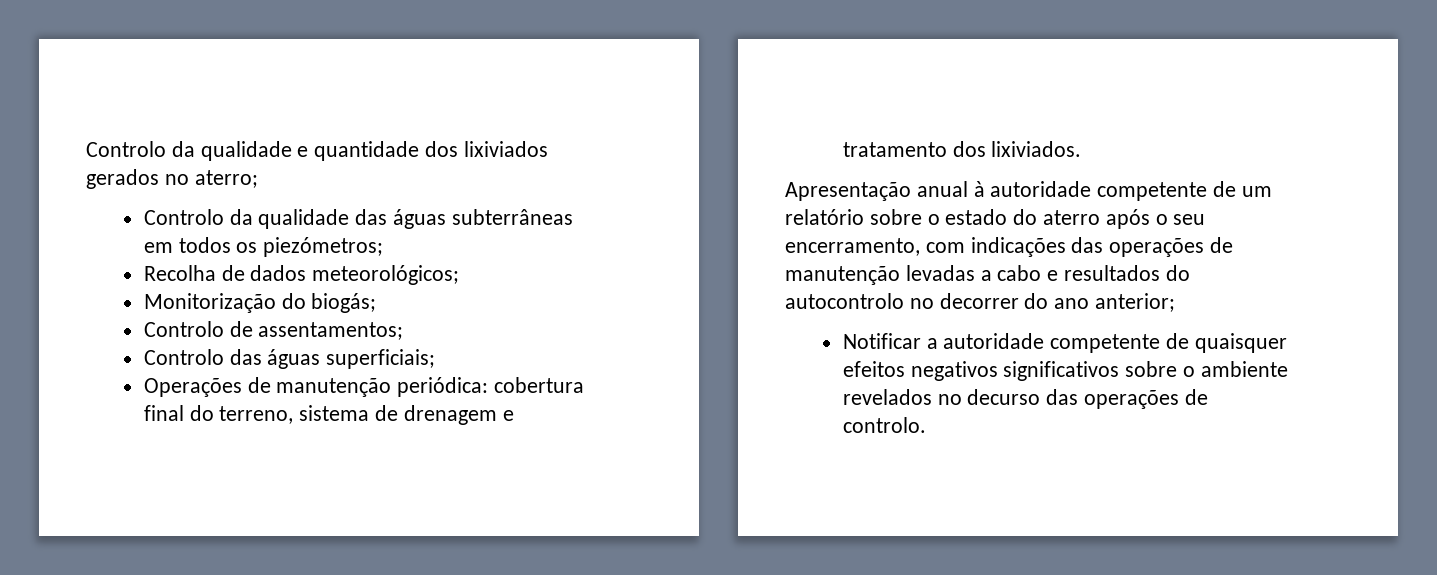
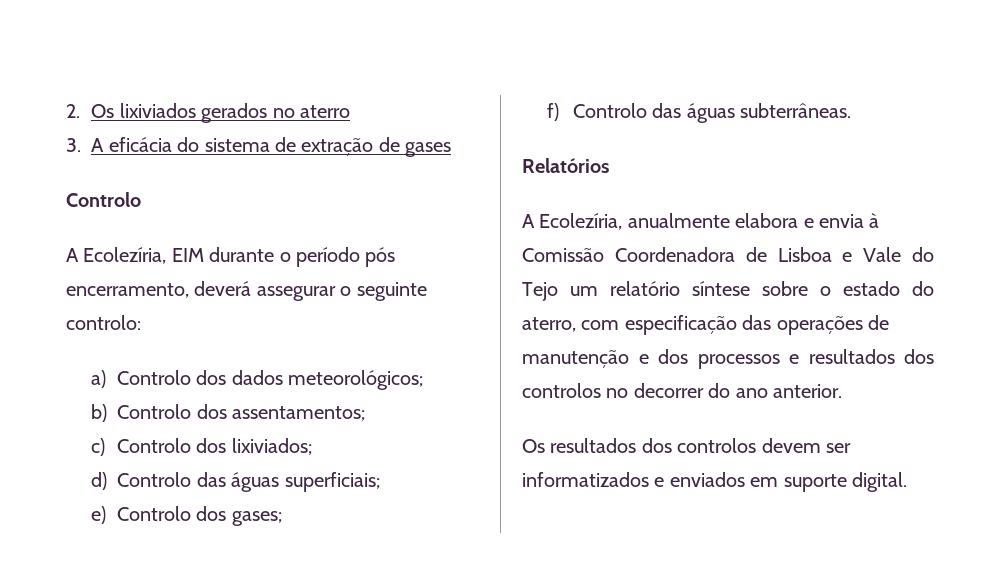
- Controlo da qualidade e quantidade dos lixiviados gerados no aterro;
- Controlo da qualidade das águas subterrâneas em todos os piezómetros;
- Recolha de dados meteorológicos;
- Monitorização do biogás;
- Controlo de assentamentos;
- Controlo das águas superficiais;
- Operações de manutenção periódica: cobertura final do terreno, sistema de drenagem e tratamento dos lixiviados.
- Apresentação anual à autoridade competente de um relatório sobre o estado do aterro após o seu encerramento, com indicações das operações de manutenção levadas a cabo e resultados do autocontrolo no decorrer do ano anterior;
- Notificar a autoridade competente de quaisquer efeitos negativos significativos sobre o ambiente revelados no decurso das operações de controlo.
+ 2. Os lixiviados gerados no aterro
+ 3. A eficácia do sistema de extração de gases
+ Controlo
+ A Ecolezíria, EIM durante o período pós encerramento, deverá assegurar o seguinte controlo:
+ a) Controlo dos dados meteorológicos;
+ b) Controlo dos assentamentos;
+ c) Controlo dos lixiviados;
+ d) Controlo das águas superficiais;
+ e) Controlo dos gases;
+ f) Controlo das águas subterrâneas.
+ Relatórios
+ A Ecolezíria, anualmente elabora e envia à Comissão Coordenadora de Lisboa e Vale do Tejo um relatório síntese sobre o estado do aterro, com especificação das operações de manutenção e dos processos e resultados dos controlos no decorrer do ano anterior.
+ Os resultados dos controlos devem ser informatizados e enviados em suporte digital.

